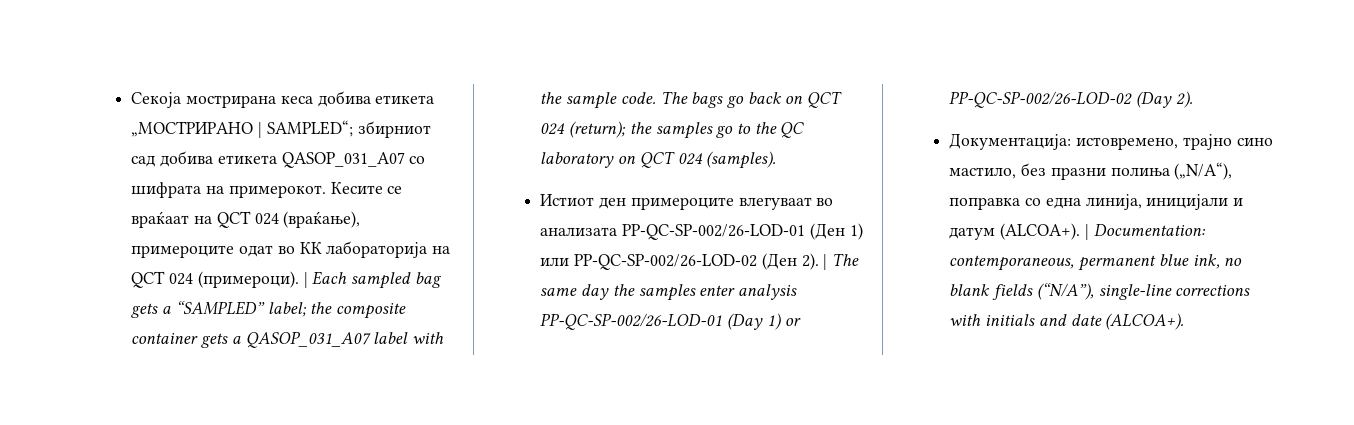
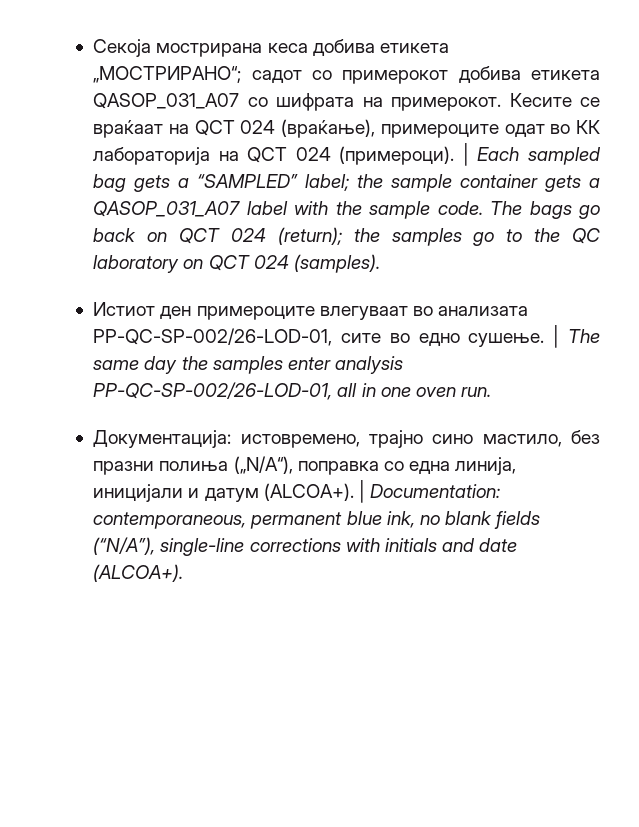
- Секоја мострирана кеса добива етикета „МОСТРИРАНО | SAMPLED“; збирниот сад добива етикета QASOP_031_A07 со шифрата на примерокот.
+ Секоја мострирана кеса добива етикета „МОСТРИРАНО“; садот со примерокот добива етикета QASOP_031_A07 со шифрата на примерокот.
- | Each sampled bag gets a “SAMPLED” label; the composite container gets a QASOP_031_A07 label with the sample code.
+ | Each sampled bag gets a “SAMPLED” label; the sample container gets a QASOP_031_A07 label with the sample code.
- Истиот ден примероците влегуваат во анализата PP-QC-SP-002/26-LOD-01 (Ден 1) или PP-QC-SP-002/26-LOD-02 (Ден 2).
+ Истиот ден примероците влегуваат во анализата PP-QC-SP-002/26-LOD-01, сите во едно сушење.
- | The same day the samples enter analysis PP-QC-SP-002/26-LOD-01 (Day 1) or PP-QC-SP-002/26-LOD-02 (Day 2).
+ | The same day the samples enter analysis PP-QC-SP-002/26-LOD-01, all in one oven run.

